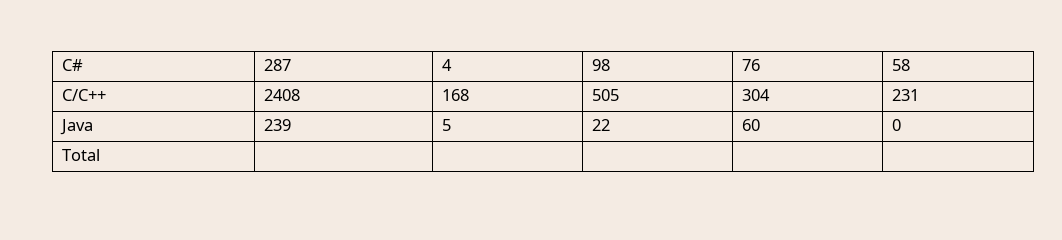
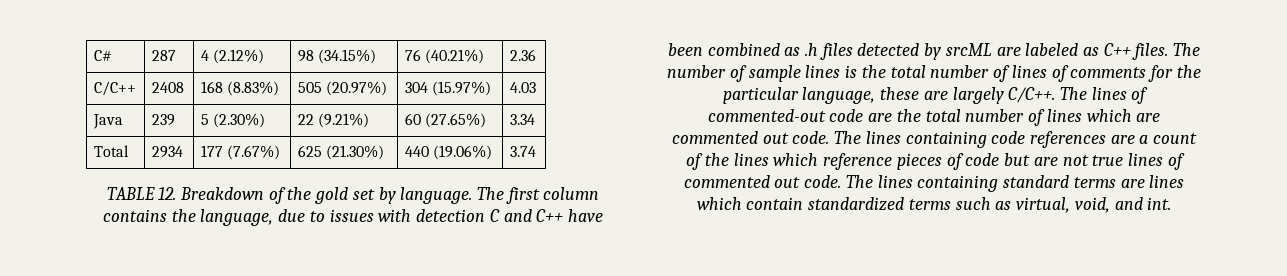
- C# | 287 | 4 | 98 | 76 | 58
+ C# | 287 | 4 (2.12%) | 98 (34.15%) | 76 (40.21%) | 2.36
- C/C++ | 2408 | 168 | 505 | 304 | 231
+ C/C++ | 2408 | 168 (8.83%) | 505 (20.97%) | 304 (15.97%) | 4.03
- Java | 239 | 5 | 22 | 60 | 0
+ Java | 239 | 5 (2.30%) | 22 (9.21%) | 60 (27.65%) | 3.34
- Total | | | | |
+ Total | 2934 | 177 (7.67%) | 625 (21.30%) | 440 (19.06%) | 3.74
+ TABLE 12. Breakdown of the gold set by language. The first column contains the language, due to issues with detection C and C++ have been combined as .h files detected by srcML are labeled as C++ files. The number of sample lines is the total number of lines of comments for the particular language, these are largely C/C++. The lines of commented-out code are the total number of lines which are commented out code. The lines containing code references are a count of the lines which reference pieces of code but are not true lines of commented out code. The lines containing standard terms are lines which contain standardized terms such as virtual, void, and int.

